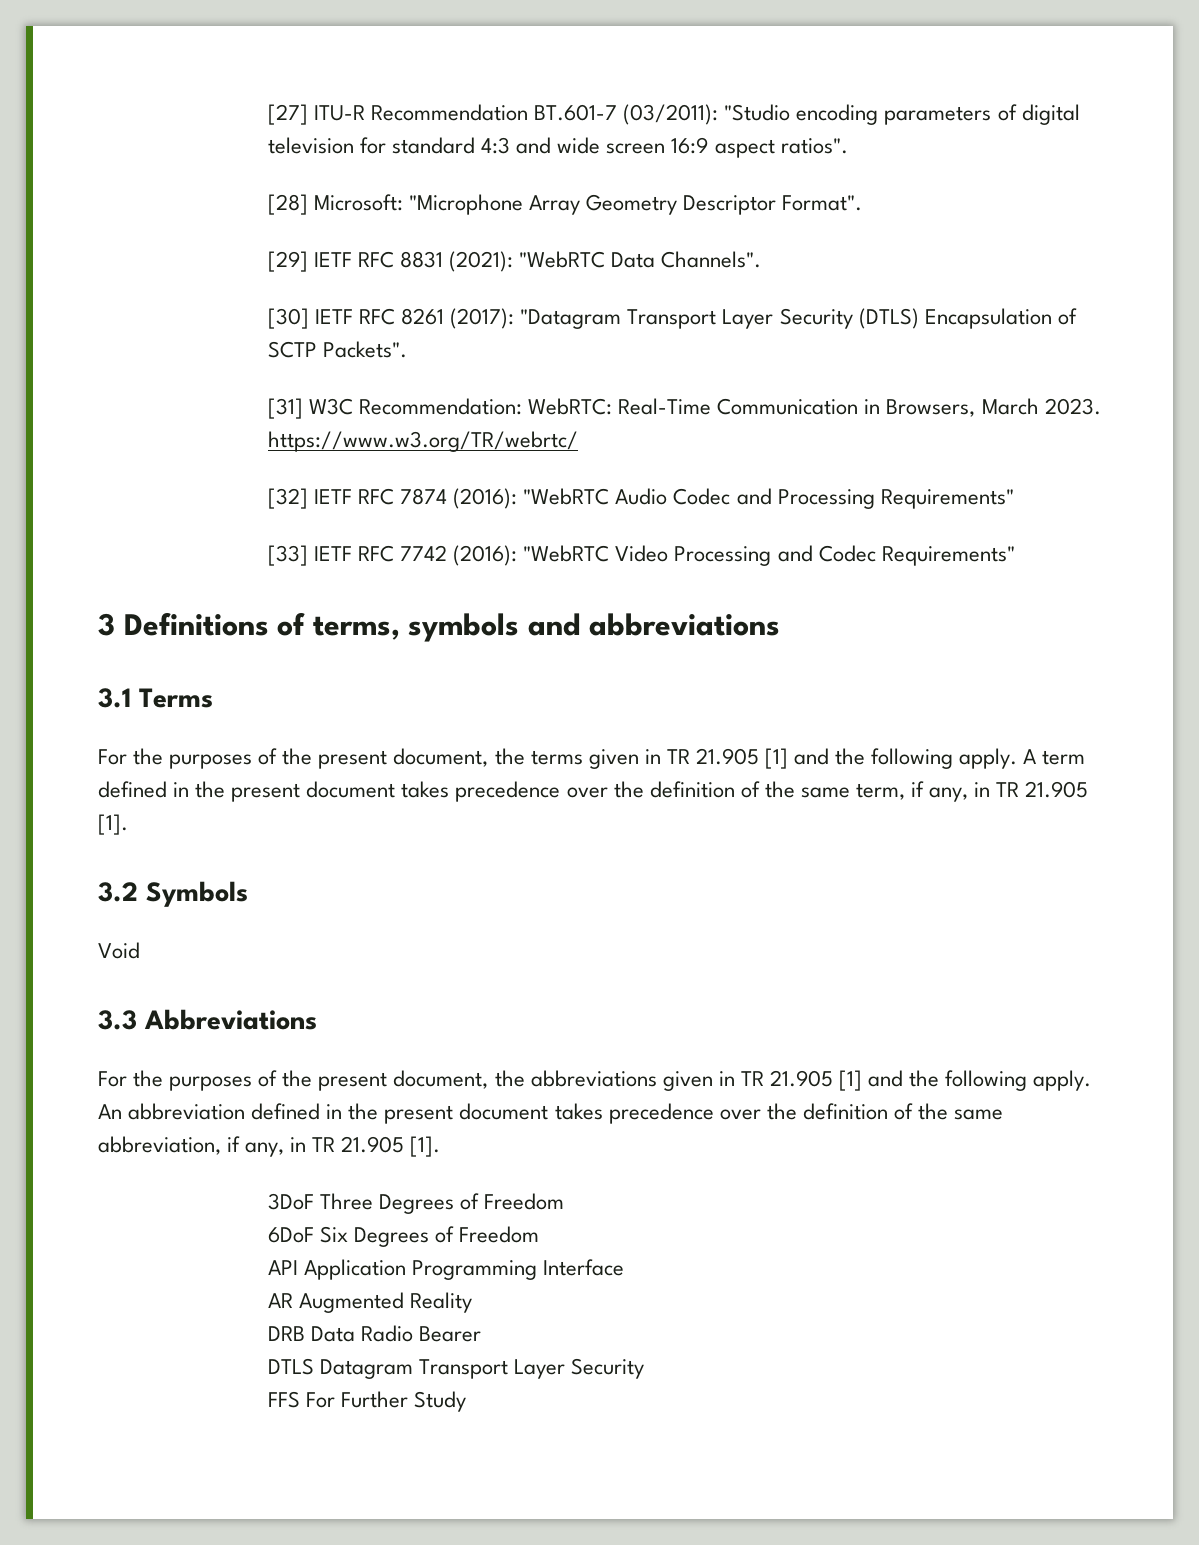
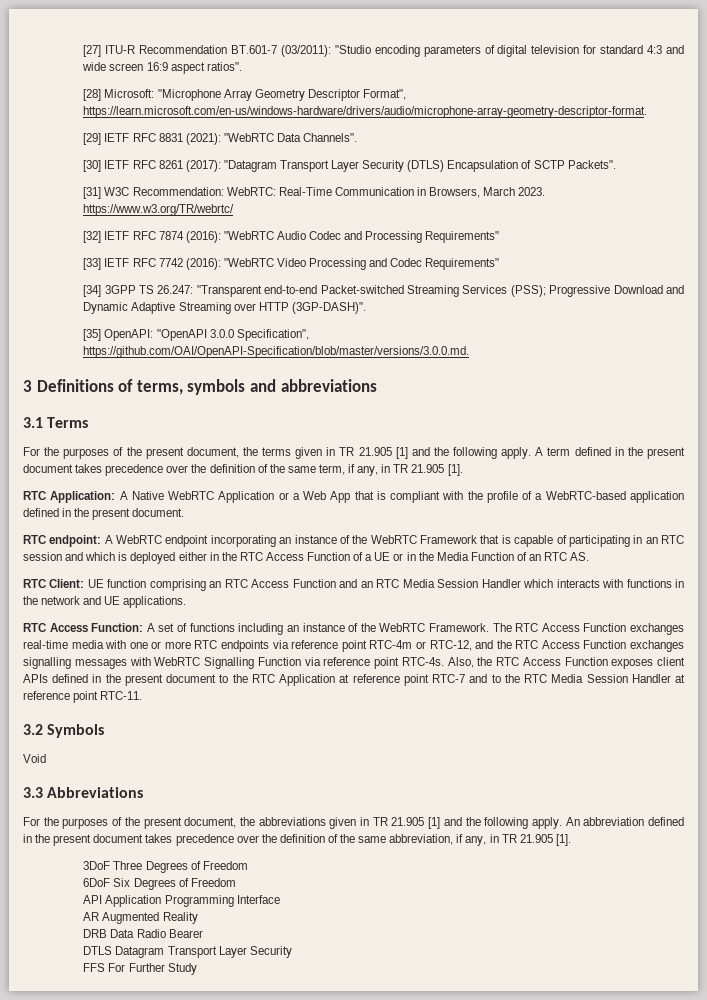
- [28] Microsoft: "Microphone Array Geometry Descriptor Format".
+ [28] Microsoft: "Microphone Array Geometry Descriptor Format", https://learn.microsoft.com/en-us/windows-hardware/drivers/audio/microphone-array-geometry-descriptor-format.
+ [34] 3GPP TS 26.247: "Transparent end-to-end Packet-switched Streaming Services (PSS); Progressive Download and Dynamic Adaptive Streaming over HTTP (3GP-DASH)".
+ [35] OpenAPI: "OpenAPI 3.0.0 Specification", https://github.com/OAI/OpenAPI-Specification/blob/master/versions/3.0.0.md.
+ RTC Application: A Native WebRTC Application or a Web App that is compliant with the profile of a WebRTC-based application defined in the present document.
+ RTC endpoint: A WebRTC endpoint incorporating an instance of the WebRTC Framework that is capable of participating in an RTC session and which is deployed either in the RTC Access Function of a UE or in the Media Function of an RTC AS.
+ RTC Client: UE function comprising an RTC Access Function and an RTC Media Session Handler which interacts with functions in the network and UE applications.
+ RTC Access Function: A set of functions including an instance of the WebRTC Framework. The RTC Access Function exchanges real-time media with one or more RTC endpoints via reference point RTC-4m or RTC-12, and the RTC Access Function exchanges signalling messages with WebRTC Signalling Function via reference point RTC-4s. Also, the RTC Access Function exposes client APIs defined in the present document to the RTC Application at reference point RTC-7 and to the RTC Media Session Handler at reference point RTC-11.

